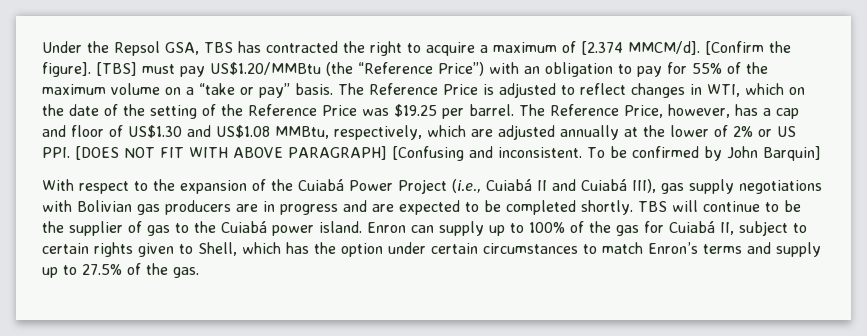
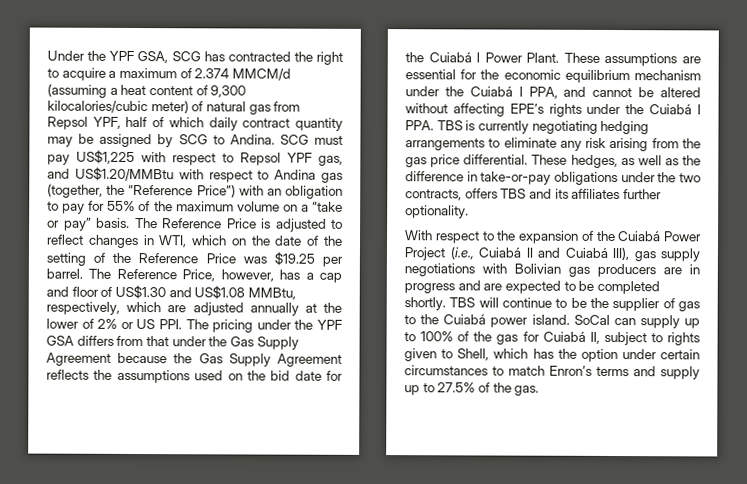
- Under the Repsol GSA, TBS has contracted the right to acquire a maximum of [2.374 MMCM/d]. [Confirm the figure]. [TBS] must pay US$1.20/MMBtu (the “Reference Price”) with an obligation to pay for 55% of the maximum volume on a “take or pay” basis.
+ Under the YPF GSA, SCG has contracted the right to acquire a maximum of 2.374 MMCM/d (assuming a heat content of 9,300 kilocalories/cubic meter) of natural gas from Repsol YPF, half of which daily contract quantity may be assigned by SCG to Andina. SCG must pay US$1,225 with respect to Repsol YPF gas, and US$1.20/MMBtu with respect to Andina gas (together, the “Reference Price”) with an obligation to pay for 55% of the maximum volume on a “take or pay” basis.
- The Reference Price, however, has a cap and floor of US$1.30 and US$1.08 MMBtu, respectively, which are adjusted annually at the lower of 2% or US PPI. [DOES NOT FIT WITH ABOVE PARAGRAPH] [Confusing and inconsistent. To be confirmed by John Barquin]
+ The Reference Price, however, has a cap and floor of US$1.30 and US$1.08 MMBtu, respectively, which are adjusted annually at the lower of 2% or US PPI. The pricing under the YPF GSA differs from that under the Gas Supply Agreement because the Gas Supply Agreement reflects the assumptions used on the bid date for the Cuiabá I Power Plant. These assumptions are essential for the economic equilibrium mechanism under the Cuiabá I PPA, and cannot be altered without affecting EPE’s rights under the Cuiabá I PPA. TBS is currently negotiating hedging arrangements to eliminate any risk arising from the gas price differential. These hedges, as well as the difference in take-or-pay obligations under the two contracts, offers TBS and its affiliates further optionality.
- Enron can supply up to 100% of the gas for Cuiabá II, subject to certain rights given to Shell, which has the option under certain circumstances to match Enron’s terms and supply up to 27.5% of the gas.
+ SoCal can supply up to 100% of the gas for Cuiabá II, subject to rights given to Shell, which has the option under certain circumstances to match Enron’s terms and supply up to 27.5% of the gas.

